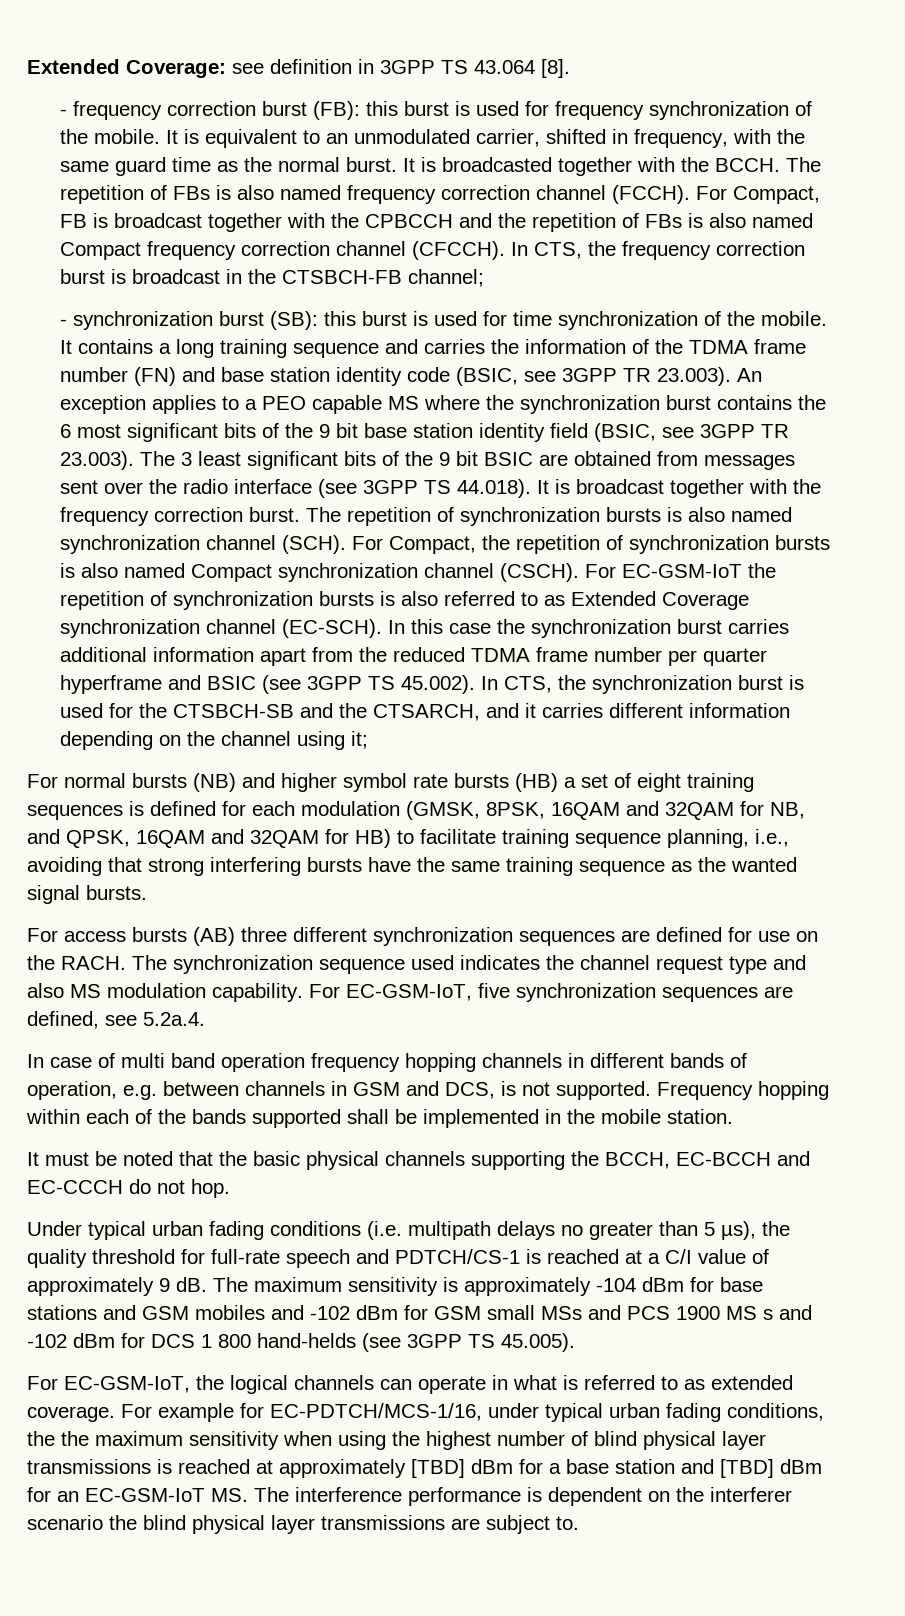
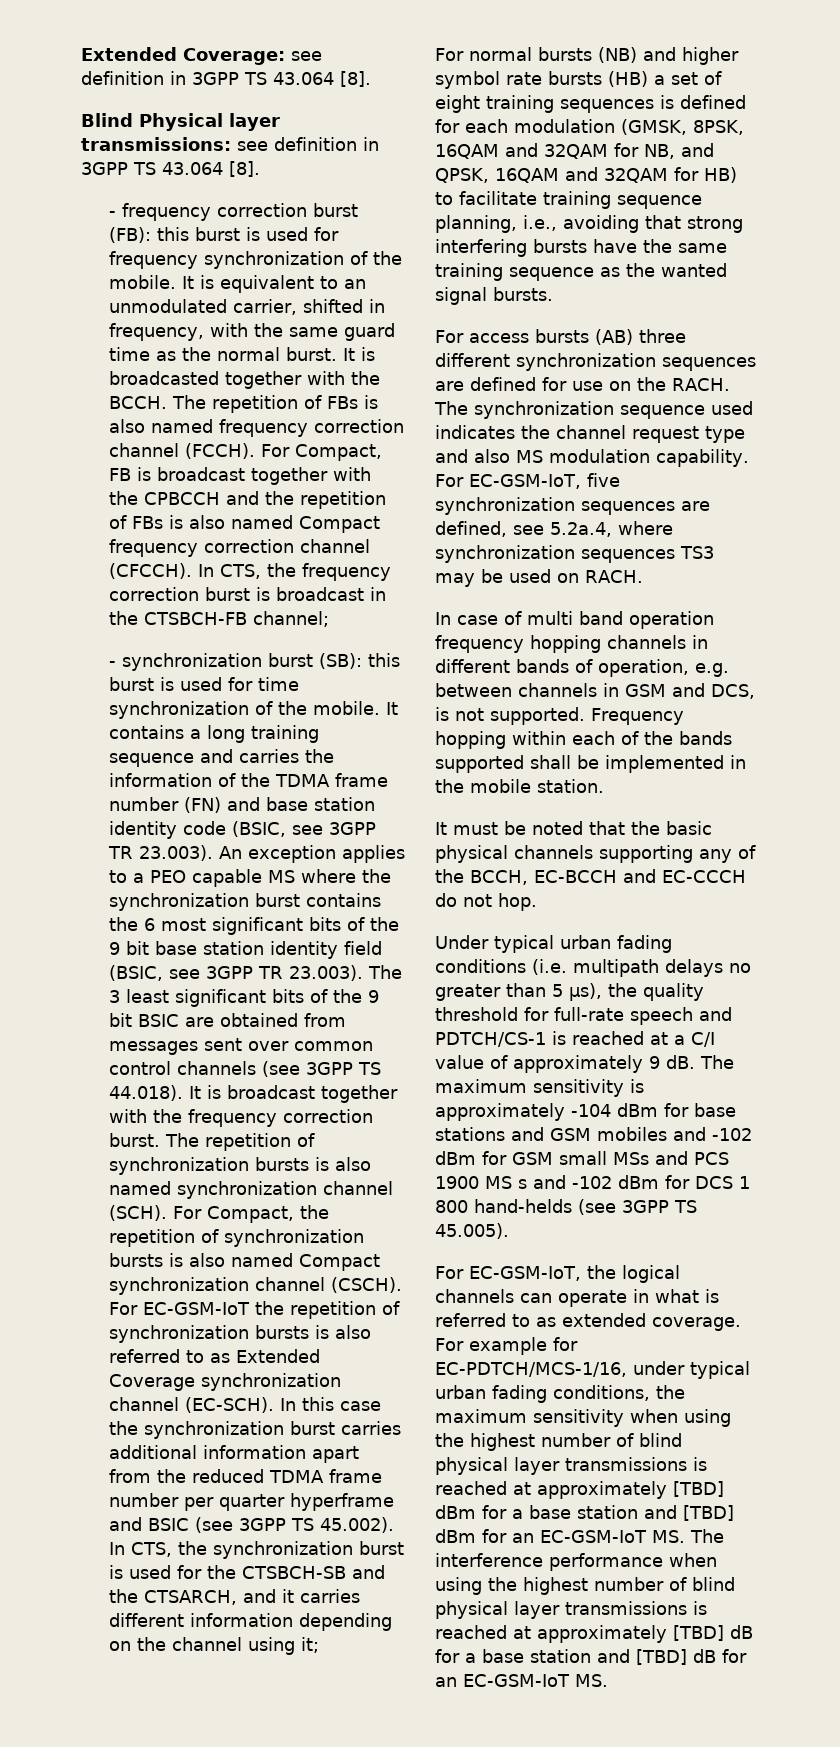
+ Blind Physical layer transmissions: see definition in 3GPP TS 43.064 [8].
- It contains a long training sequence and carries the information of the TDMA frame number (FN) and base station identity code (BSIC, see 3GPP TR 23.003). An exception applies to a PEO capable MS where the synchronization burst contains the 6 most significant bits of the 9 bit base station identity field (BSIC, see 3GPP TR 23.003). The 3 least significant bits of the 9 bit BSIC are obtained from messages sent over the radio interface (see 3GPP TS 44.018). It is broadcast together with the frequency correction burst.
+ It contains a long training sequence and carries the information of the TDMA frame number (FN) and base station identity code (BSIC, see 3GPP TR 23.003). An exception applies to a PEO capable MS where the synchronization burst contains the 6 most significant bits of the 9 bit base station identity field (BSIC, see 3GPP TR 23.003). The 3 least significant bits of the 9 bit BSIC are obtained from messages sent over common control channels (see 3GPP TS 44.018). It is broadcast together with the frequency correction burst.
- For EC-GSM-IoT, five synchronization sequences are defined, see 5.2a.4.
+ For EC-GSM-IoT, five synchronization sequences are defined, see 5.2a.4, where synchronization sequences TS3 may be used on RACH.
- It must be noted that the basic physical channels supporting the BCCH, EC-BCCH and EC-CCCH do not hop.
+ It must be noted that the basic physical channels supporting any of the BCCH, EC-BCCH and EC-CCCH do not hop.
- For example for EC-PDTCH/MCS-1/16, under typical urban fading conditions, the the maximum sensitivity when using the highest number of blind physical layer transmissions is reached at approximately [TBD] dBm for a base station and [TBD] dBm for an EC-GSM-IoT MS. The interference performance is dependent on the interferer scenario the blind physical layer transmissions are subject to.
+ For example for EC-PDTCH/MCS-1/16, under typical urban fading conditions, the maximum sensitivity when using the highest number of blind physical layer transmissions is reached at approximately [TBD] dBm for a base station and [TBD] dBm for an EC-GSM-IoT MS. The interference performance when using the highest number of blind physical layer transmissions is reached at approximately [TBD] dB for a base station and [TBD] dB for an EC-GSM-IoT MS.

